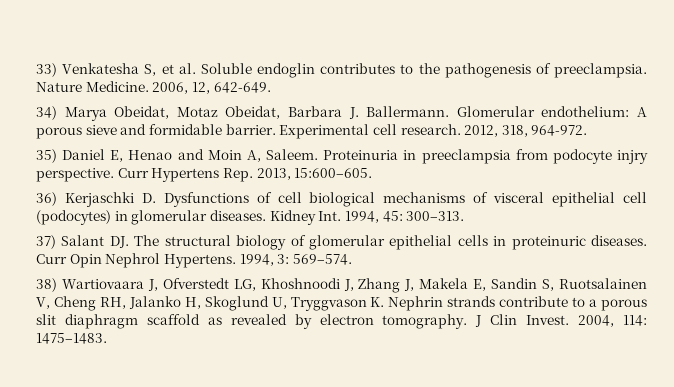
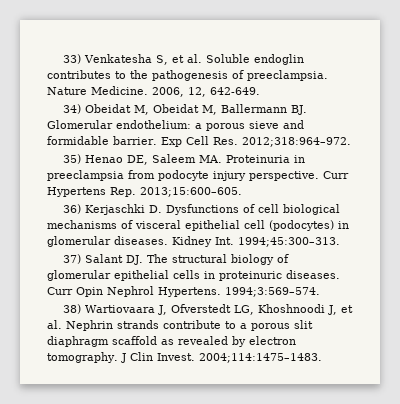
- 34) Marya Obeidat, Motaz Obeidat, Barbara J. Ballermann. Glomerular endothelium: A porous sieve and formidable barrier.
+ 34) Obeidat M, Obeidat M, Ballermann BJ. Glomerular endothelium: a porous sieve and formidable barrier.
- Experimental cell research. 2012, 318, 964-972.
- 35) Daniel E, Henao and Moin A, Saleem. Proteinuria in preeclampsia from podocyte injry perspective.
+ Exp Cell Res. 2012;318:964–972.
+ 35) Henao DE, Saleem MA. Proteinuria in preeclampsia from podocyte injury perspective.
- Curr Hypertens Rep. 2013, 15:600–605.
+ Curr Hypertens Rep. 2013;15:600–605.
- Kidney Int. 1994, 45: 300–313.
+ Kidney Int. 1994;45:300–313.
- 1994, 3: 569–574.
+ 1994;3:569–574.
- 38) Wartiovaara J, Ofverstedt LG, Khoshnoodi J, Zhang J, Makela E, Sandin S, Ruotsalainen V, Cheng RH, Jalanko H, Skoglund U, Tryggvason K. Nephrin strands contribute to a porous slit diaphragm scaffold as revealed by electron tomography.
+ 38) Wartiovaara J, Ofverstedt LG, Khoshnoodi J, et al. Nephrin strands contribute to a porous slit diaphragm scaffold as revealed by electron tomography.
- 2004, 114: 1475–1483.
+ 2004;114:1475–1483.

